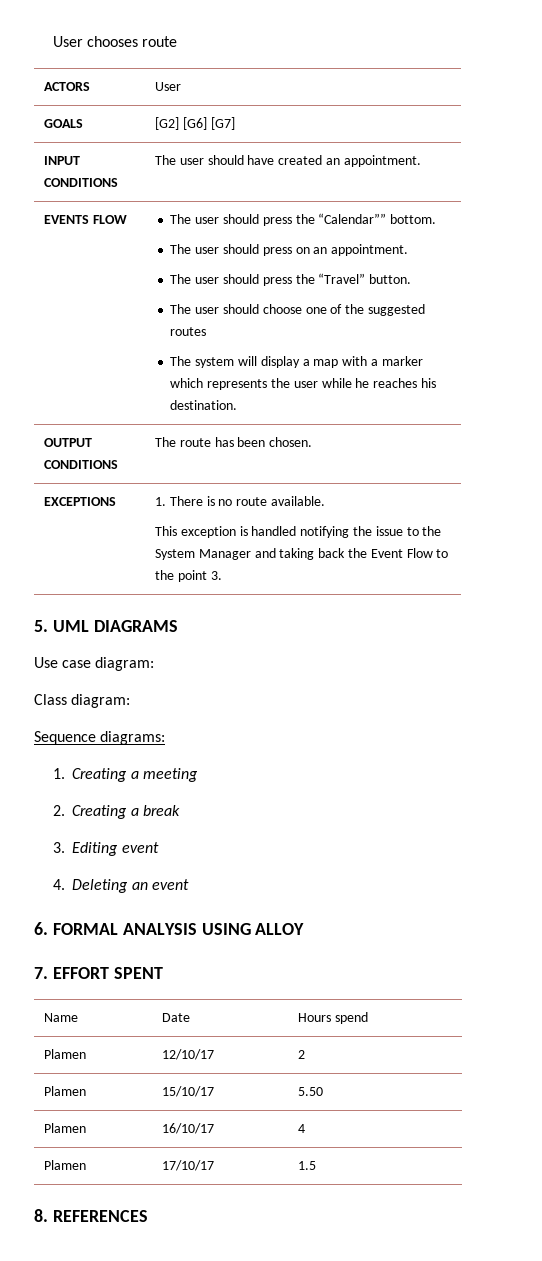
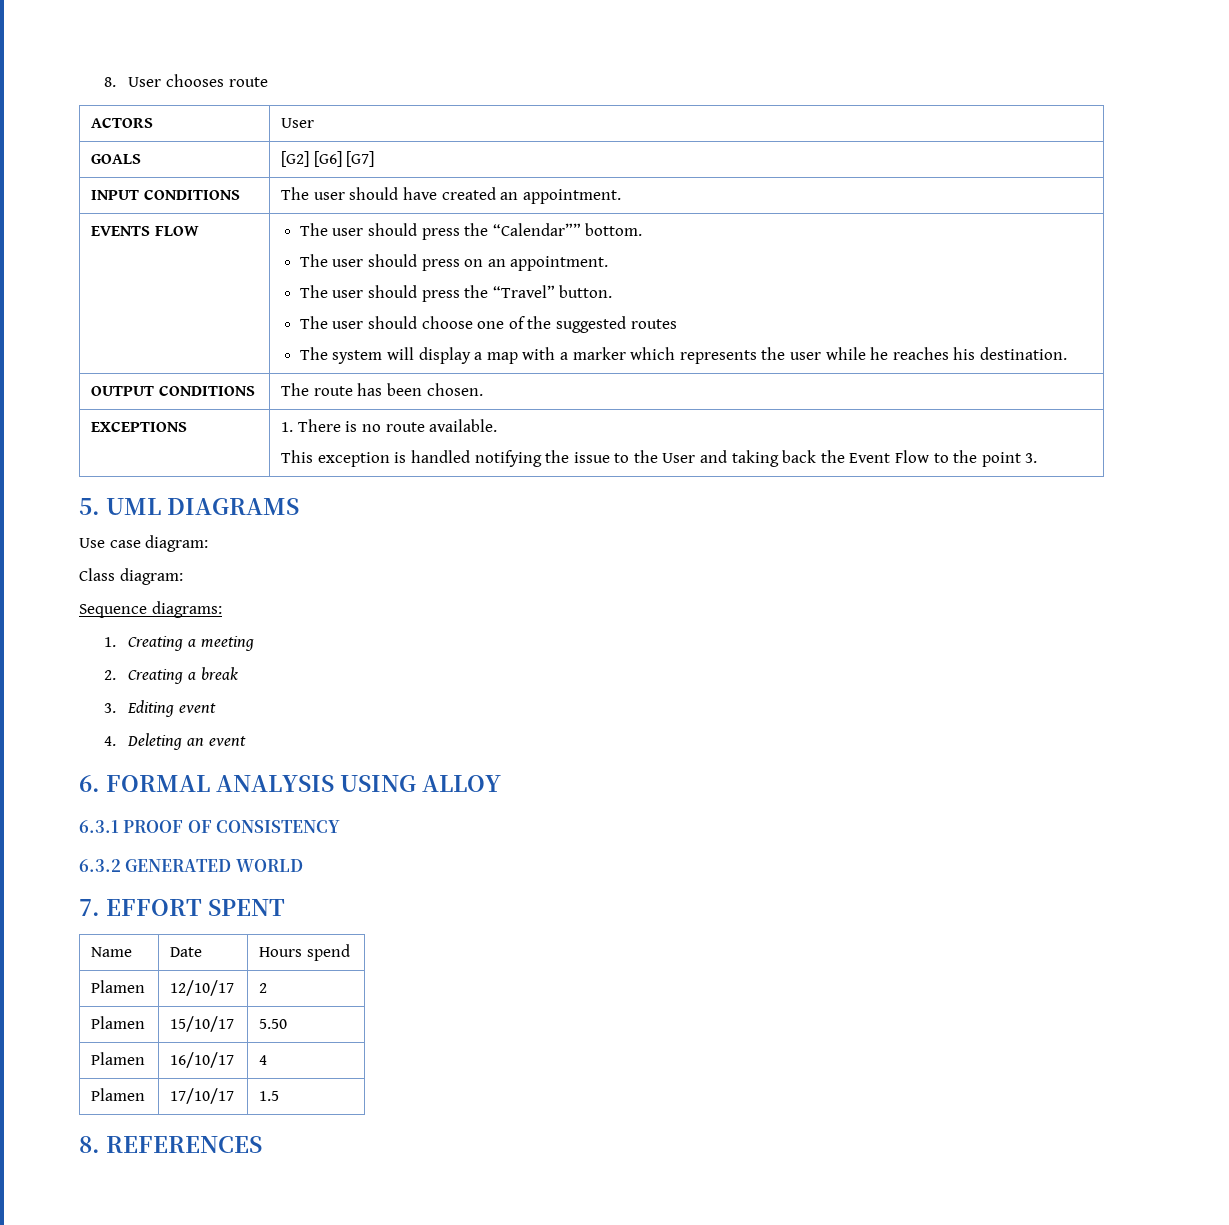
- User chooses route
+ 8. User chooses route
  EXCEPTIONS | 1. There is no route available.
- This exception is handled notifying the issue to the System Manager and taking back the Event Flow to the point 3.
+ This exception is handled notifying the issue to the User and taking back the Event Flow to the point 3.
+ 6.3.1 PROOF OF CONSISTENCY
+ 6.3.2 GENERATED WORLD

